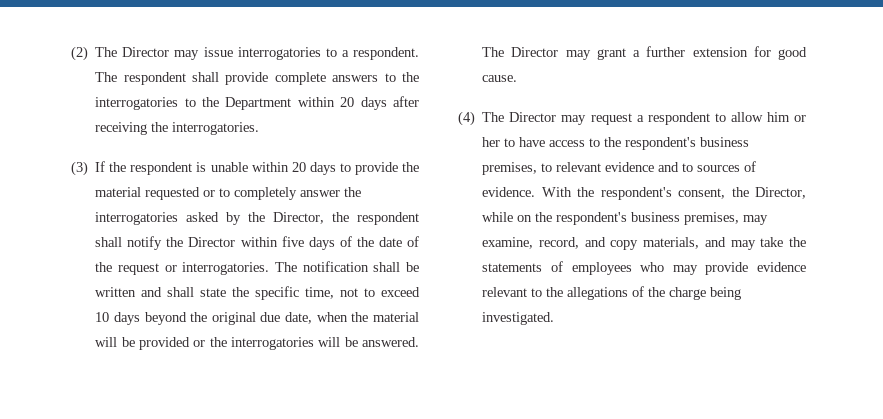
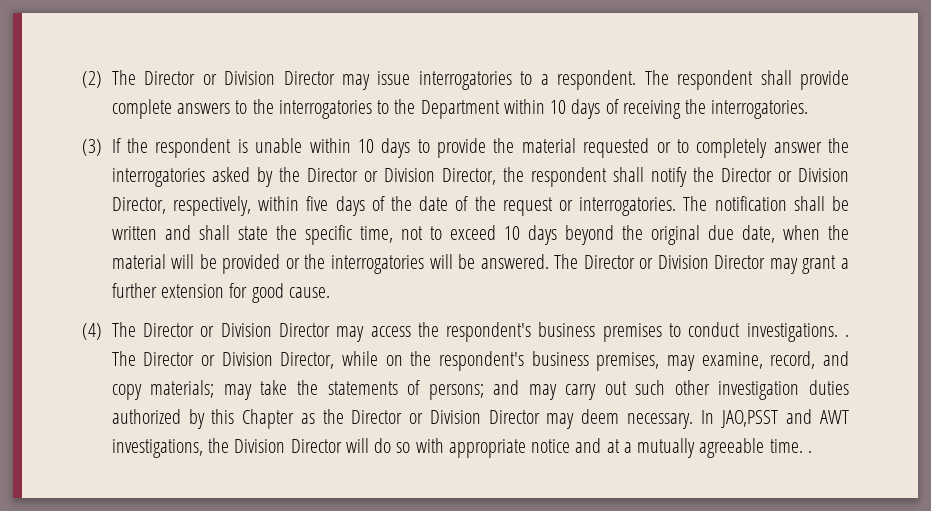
- (2) The Director may issue interrogatories to a respondent.
+ (2) The Director or Division Director may issue interrogatories to a respondent.
- The respondent shall provide complete answers to the interrogatories to the Department within 20 days after receiving the interrogatories.
+ The respondent shall provide complete answers to the interrogatories to the Department within 10 days of receiving the interrogatories.
- (3) If the respondent is unable within 20 days to provide the material requested or to completely answer the interrogatories asked by the Director, the respondent shall notify the Director within five days of the date of the request or interrogatories.
+ (3) If the respondent is unable within 10 days to provide the material requested or to completely answer the interrogatories asked by the Director or Division Director, the respondent shall notify the Director or Division Director, respectively, within five days of the date of the request or interrogatories.
- The Director may grant a further extension for good cause.
+ The Director or Division Director may grant a further extension for good cause.
- (4) The Director may request a respondent to allow him or her to have access to the respondent's business premises, to relevant evidence and to sources of evidence. With the respondent's consent, the Director, while on the respondent's business premises, may examine, record, and copy materials, and may take the statements of employees who may provide evidence relevant to the allegations of the charge being investigated.
+ (4) The Director or Division Director may access the respondent's business premises to conduct investigations. . The Director or Division Director, while on the respondent's business premises, may examine, record, and copy materials; may take the statements of persons; and may carry out such other investigation duties authorized by this Chapter as the Director or Division Director may deem necessary. In JAO,PSST and AWT investigations, the Division Director will do so with appropriate notice and at a mutually agreeable time. .

